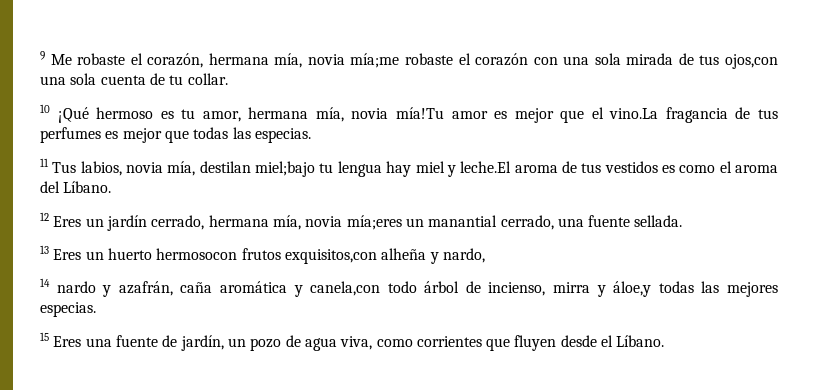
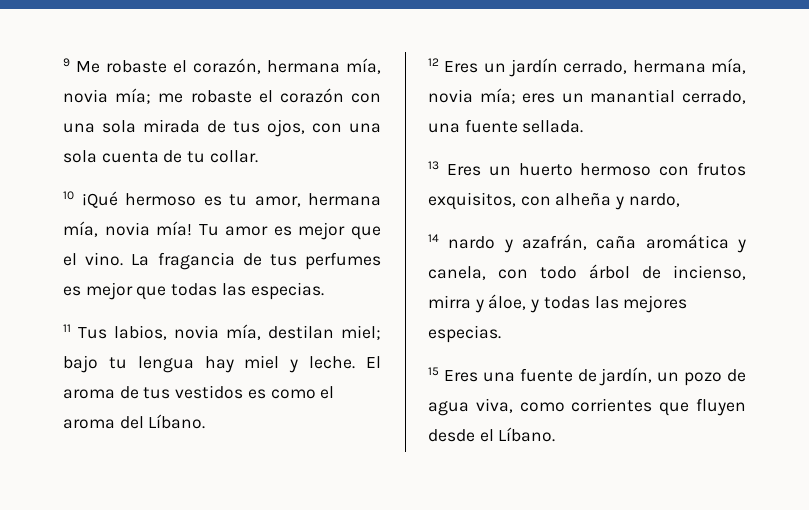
- 9 Me robaste el corazón, hermana mía, novia mía;me robaste el corazón con una sola mirada de tus ojos,con una sola cuenta de tu collar.
+ 9 Me robaste el corazón, hermana mía, novia mía; me robaste el corazón con una sola mirada de tus ojos, con una sola cuenta de tu collar.
- 10 ¡Qué hermoso es tu amor, hermana mía, novia mía!Tu amor es mejor que el vino.La fragancia de tus perfumes es mejor que todas las especias.
+ 10 ¡Qué hermoso es tu amor, hermana mía, novia mía! Tu amor es mejor que el vino. La fragancia de tus perfumes es mejor que todas las especias.
- 11 Tus labios, novia mía, destilan miel;bajo tu lengua hay miel y leche.El aroma de tus vestidos es como el aroma del Líbano.
+ 11 Tus labios, novia mía, destilan miel; bajo tu lengua hay miel y leche. El aroma de tus vestidos es como el aroma del Líbano.
- 12 Eres un jardín cerrado, hermana mía, novia mía;eres un manantial cerrado, una fuente sellada.
+ 12 Eres un jardín cerrado, hermana mía, novia mía; eres un manantial cerrado, una fuente sellada.
- 13 Eres un huerto hermosocon frutos exquisitos,con alheña y nardo,
+ 13 Eres un huerto hermoso con frutos exquisitos, con alheña y nardo,
- 14 nardo y azafrán, caña aromática y canela,con todo árbol de incienso, mirra y áloe,y todas las mejores especias.
+ 14 nardo y azafrán, caña aromática y canela, con todo árbol de incienso, mirra y áloe, y todas las mejores especias.

